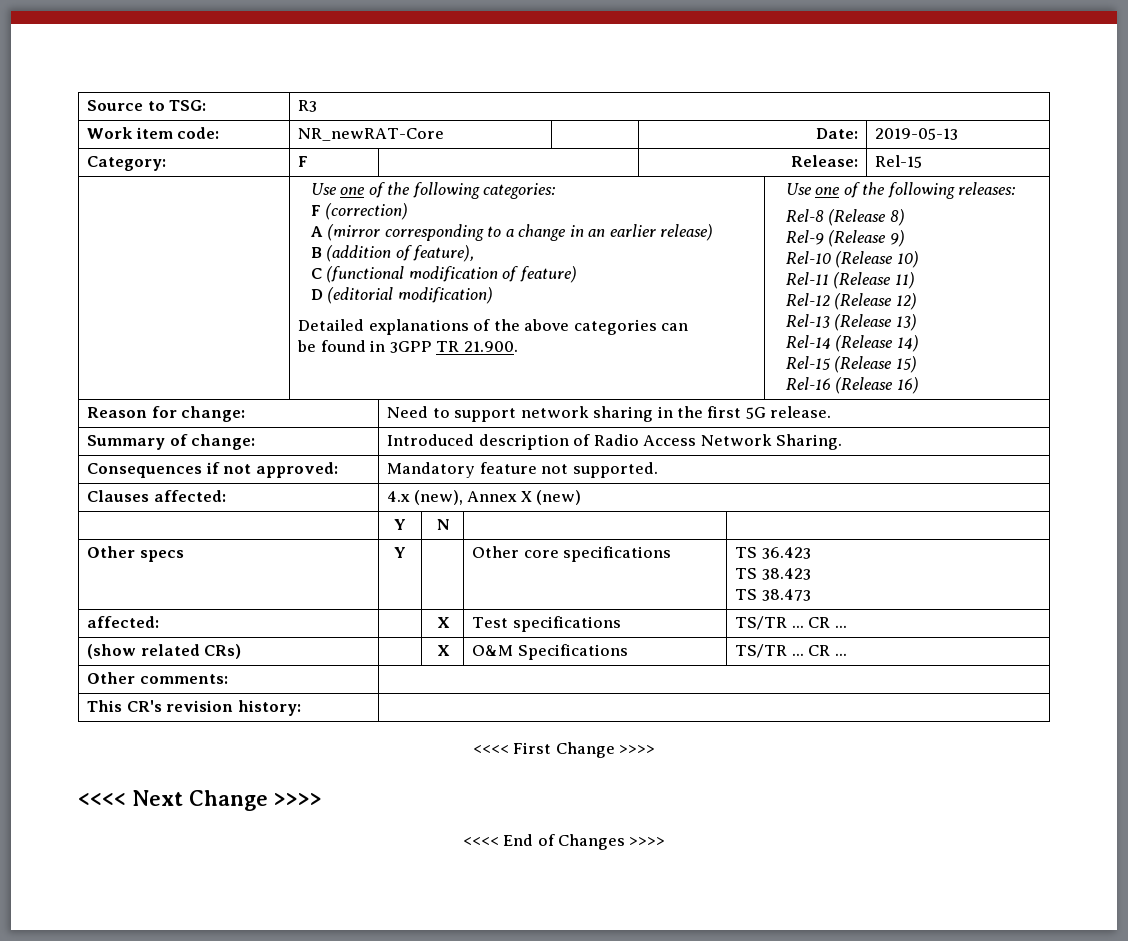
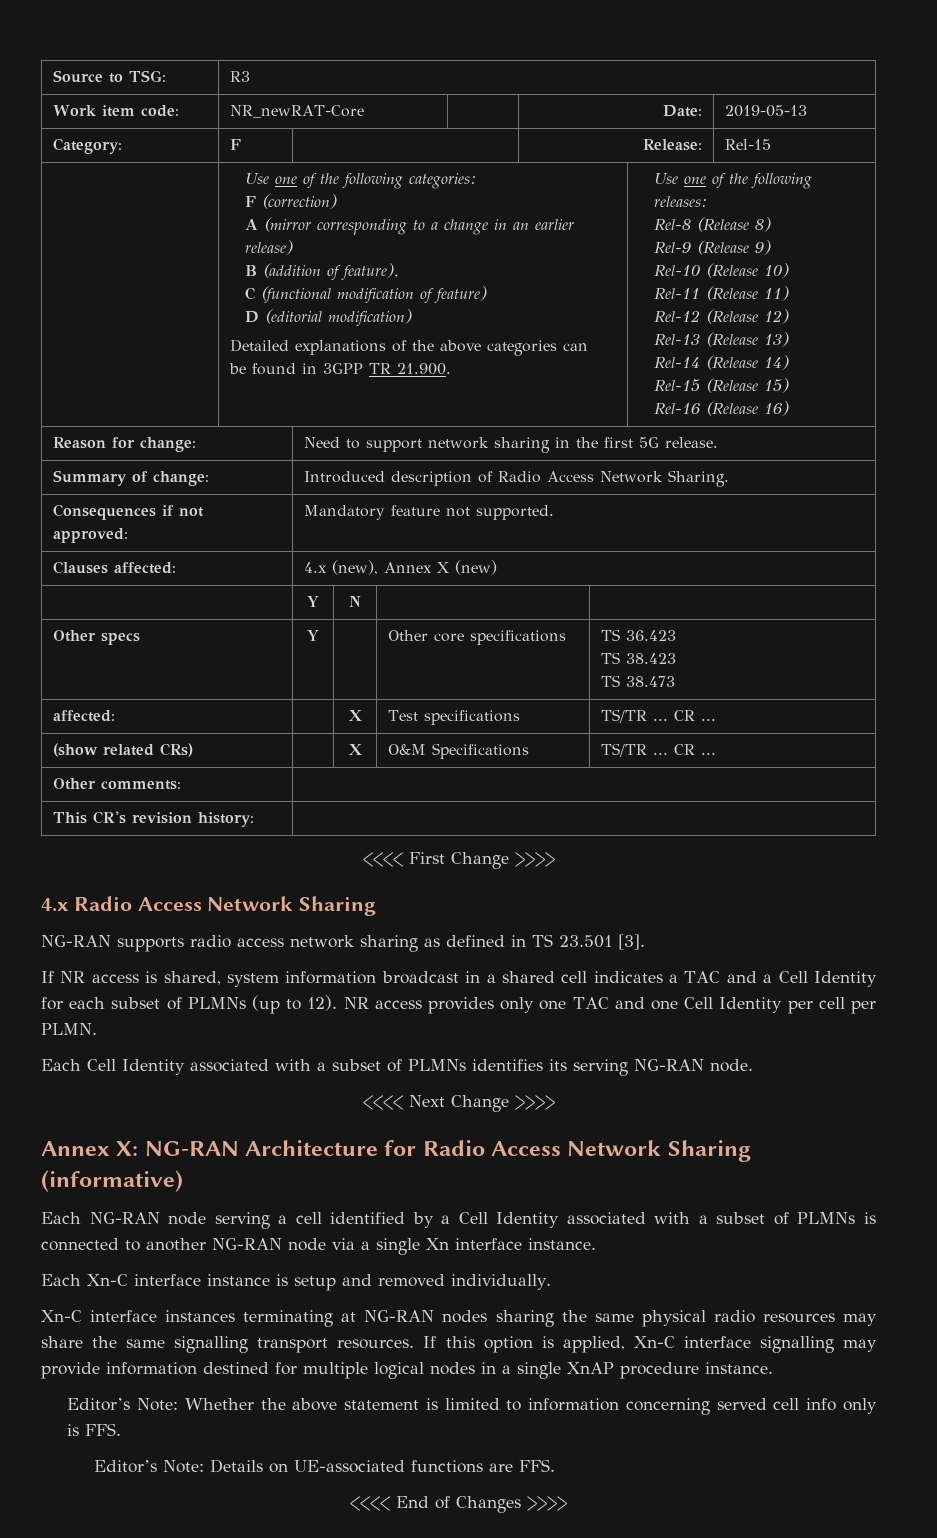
+ 4.x Radio Access Network Sharing
+ NG-RAN supports radio access network sharing as defined in TS 23.501 [3].
+ If NR access is shared, system information broadcast in a shared cell indicates a TAC and a Cell Identity for each subset of PLMNs (up to 12). NR access provides only one TAC and one Cell Identity per cell per PLMN.
+ Each Cell Identity associated with a subset of PLMNs identifies its serving NG-RAN node.
  <<<< Next Change >>>>
+ Annex X: NG-RAN Architecture for Radio Access Network Sharing (informative)
+ Each NG-RAN node serving a cell identified by a Cell Identity associated with a subset of PLMNs is connected to another NG-RAN node via a single Xn interface instance.
+ Each Xn-C interface instance is setup and removed individually.
+ Xn-C interface instances terminating at NG-RAN nodes sharing the same physical radio resources may share the same signalling transport resources. If this option is applied, Xn-C interface signalling may provide information destined for multiple logical nodes in a single XnAP procedure instance.
+ Editor’s Note: Whether the above statement is limited to information concerning served cell info only is FFS.
+ Editor’s Note: Details on UE-associated functions are FFS.

